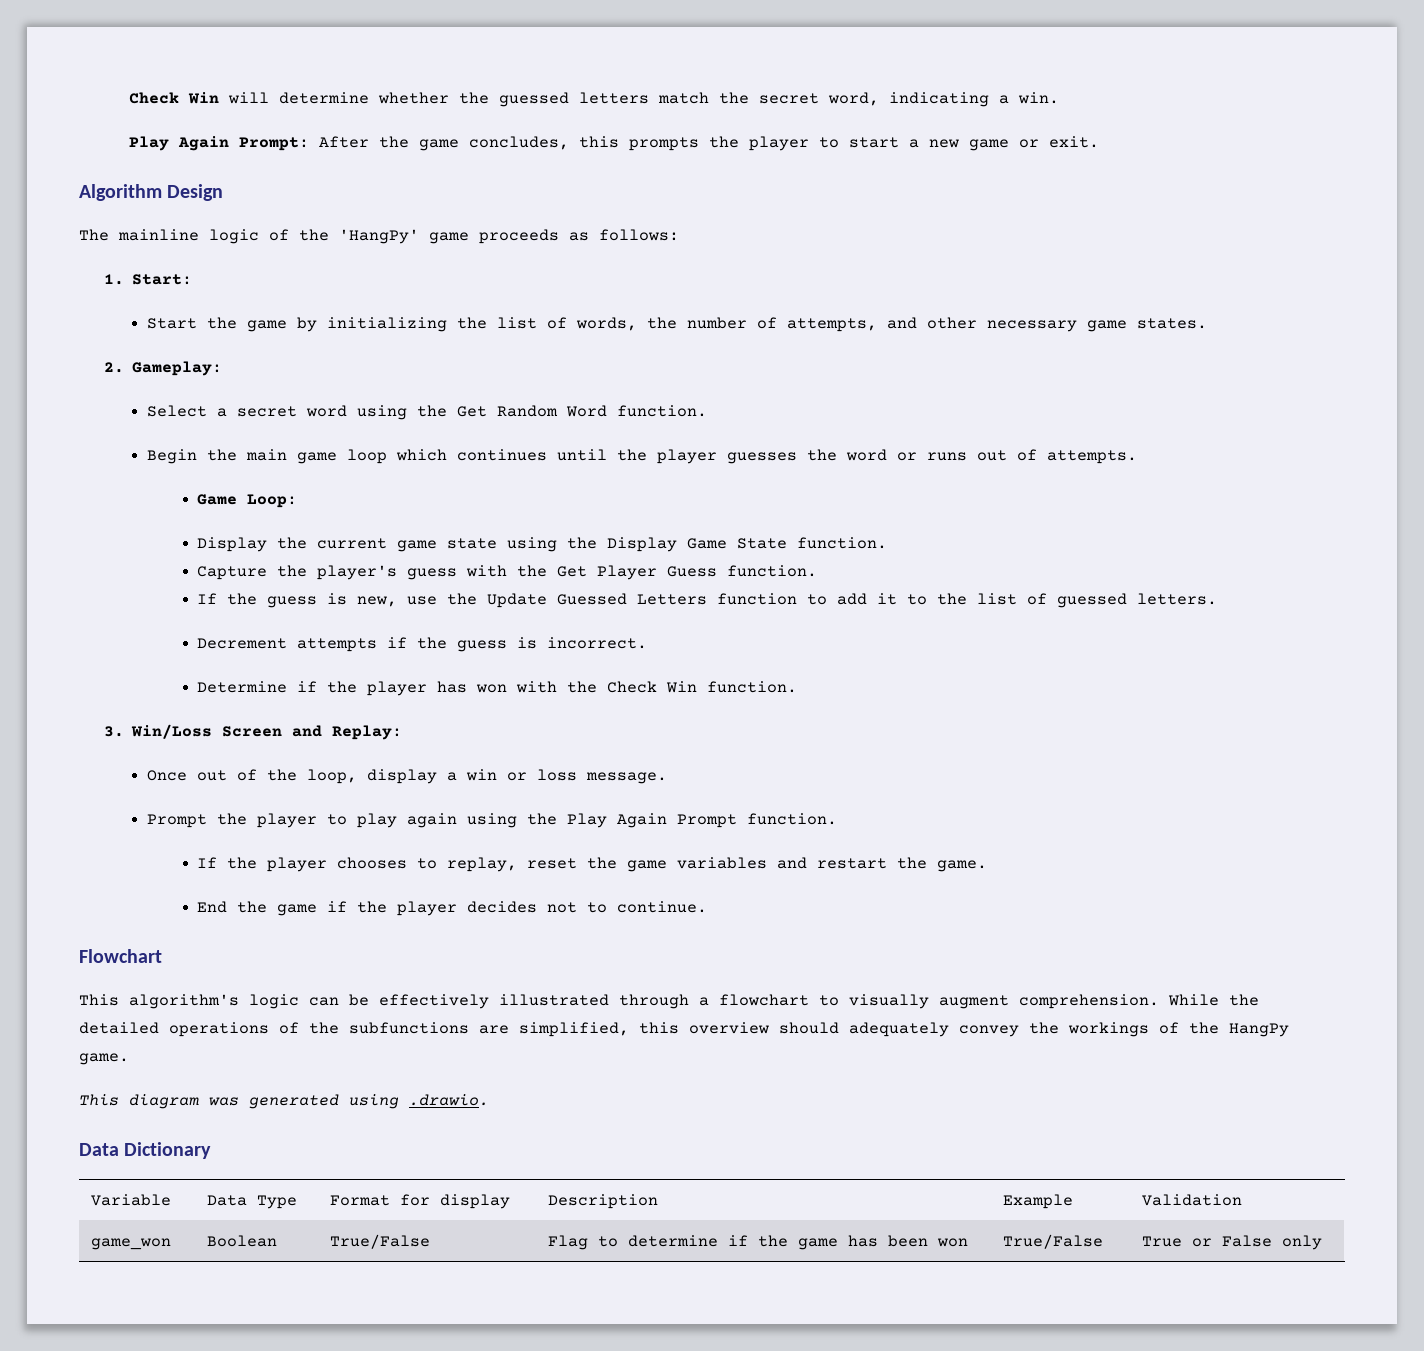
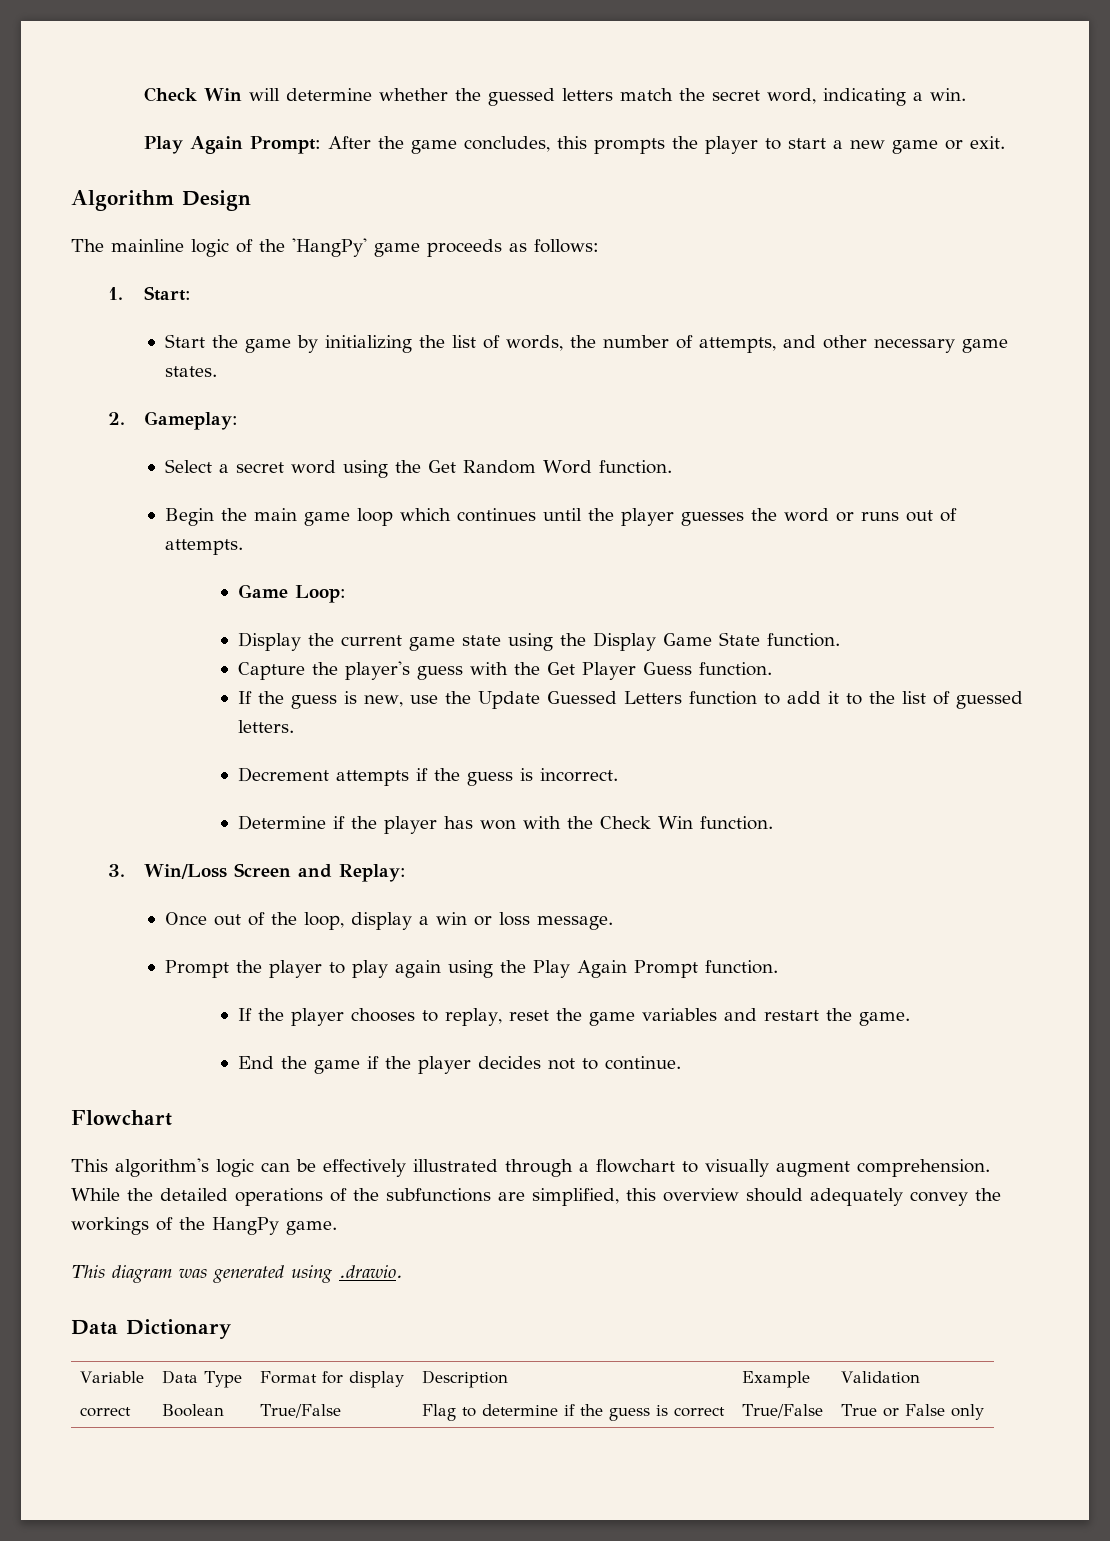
- game_won | Boolean | True/False | Flag to determine if the game has been won | True/False | True or False only
+ correct | Boolean | True/False | Flag to determine if the guess is correct | True/False | True or False only

